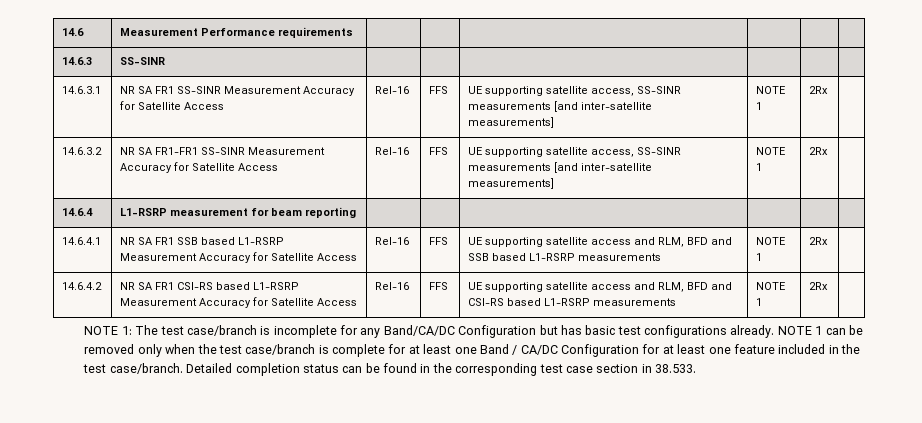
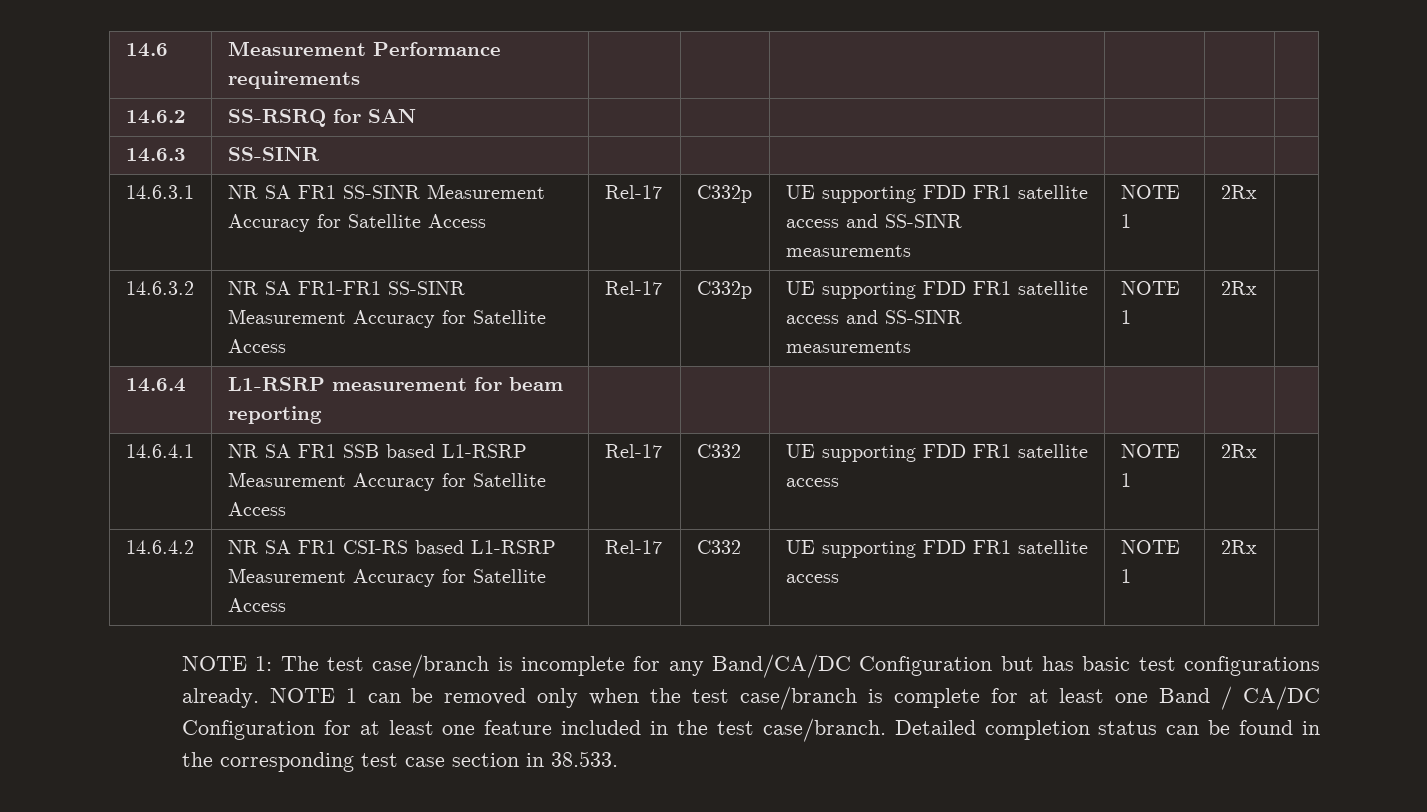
+ 14.6.2 | SS-RSRQ for SAN | | | | | |
- 14.6.3.1 | NR SA FR1 SS-SINR Measurement Accuracy for Satellite Access | Rel-16 | FFS | UE supporting satellite access, SS-SINR measurements [and inter-satellite measurements] | NOTE 1 | 2Rx |
+ 14.6.3.1 | NR SA FR1 SS-SINR Measurement Accuracy for Satellite Access | Rel-17 | C332p | UE supporting FDD FR1 satellite access and SS-SINR measurements | NOTE 1 | 2Rx |
- 14.6.3.2 | NR SA FR1-FR1 SS-SINR Measurement Accuracy for Satellite Access | Rel-16 | FFS | UE supporting satellite access, SS-SINR measurements [and inter-satellite measurements] | NOTE 1 | 2Rx |
+ 14.6.3.2 | NR SA FR1-FR1 SS-SINR Measurement Accuracy for Satellite Access | Rel-17 | C332p | UE supporting FDD FR1 satellite access and SS-SINR measurements | NOTE 1 | 2Rx |
- 14.6.4.1 | NR SA FR1 SSB based L1-RSRP Measurement Accuracy for Satellite Access | Rel-16 | FFS | UE supporting satellite access and RLM, BFD and SSB based L1-RSRP measurements | NOTE 1 | 2Rx |
+ 14.6.4.1 | NR SA FR1 SSB based L1-RSRP Measurement Accuracy for Satellite Access | Rel-17 | C332 | UE supporting FDD FR1 satellite access | NOTE 1 | 2Rx |
- 14.6.4.2 | NR SA FR1 CSI-RS based L1-RSRP Measurement Accuracy for Satellite Access | Rel-16 | FFS | UE supporting satellite access and RLM, BFD and CSI-RS based L1-RSRP measurements | NOTE 1 | 2Rx |
+ 14.6.4.2 | NR SA FR1 CSI-RS based L1-RSRP Measurement Accuracy for Satellite Access | Rel-17 | C332 | UE supporting FDD FR1 satellite access | NOTE 1 | 2Rx |

